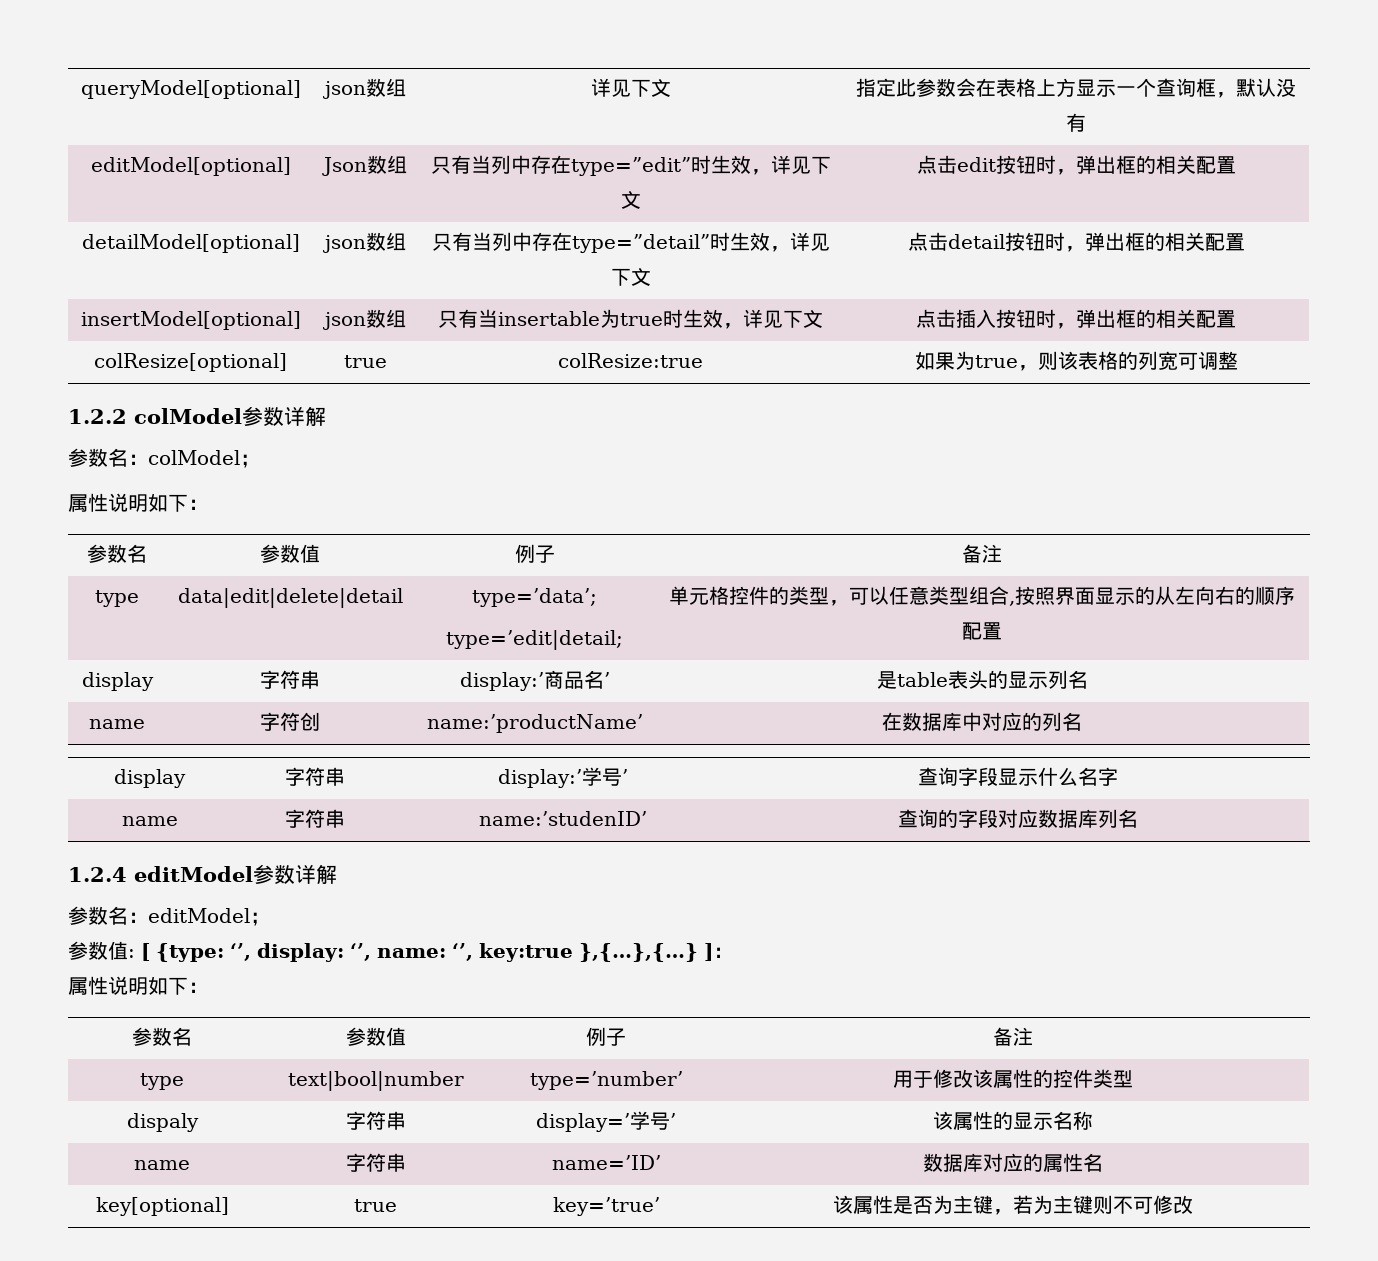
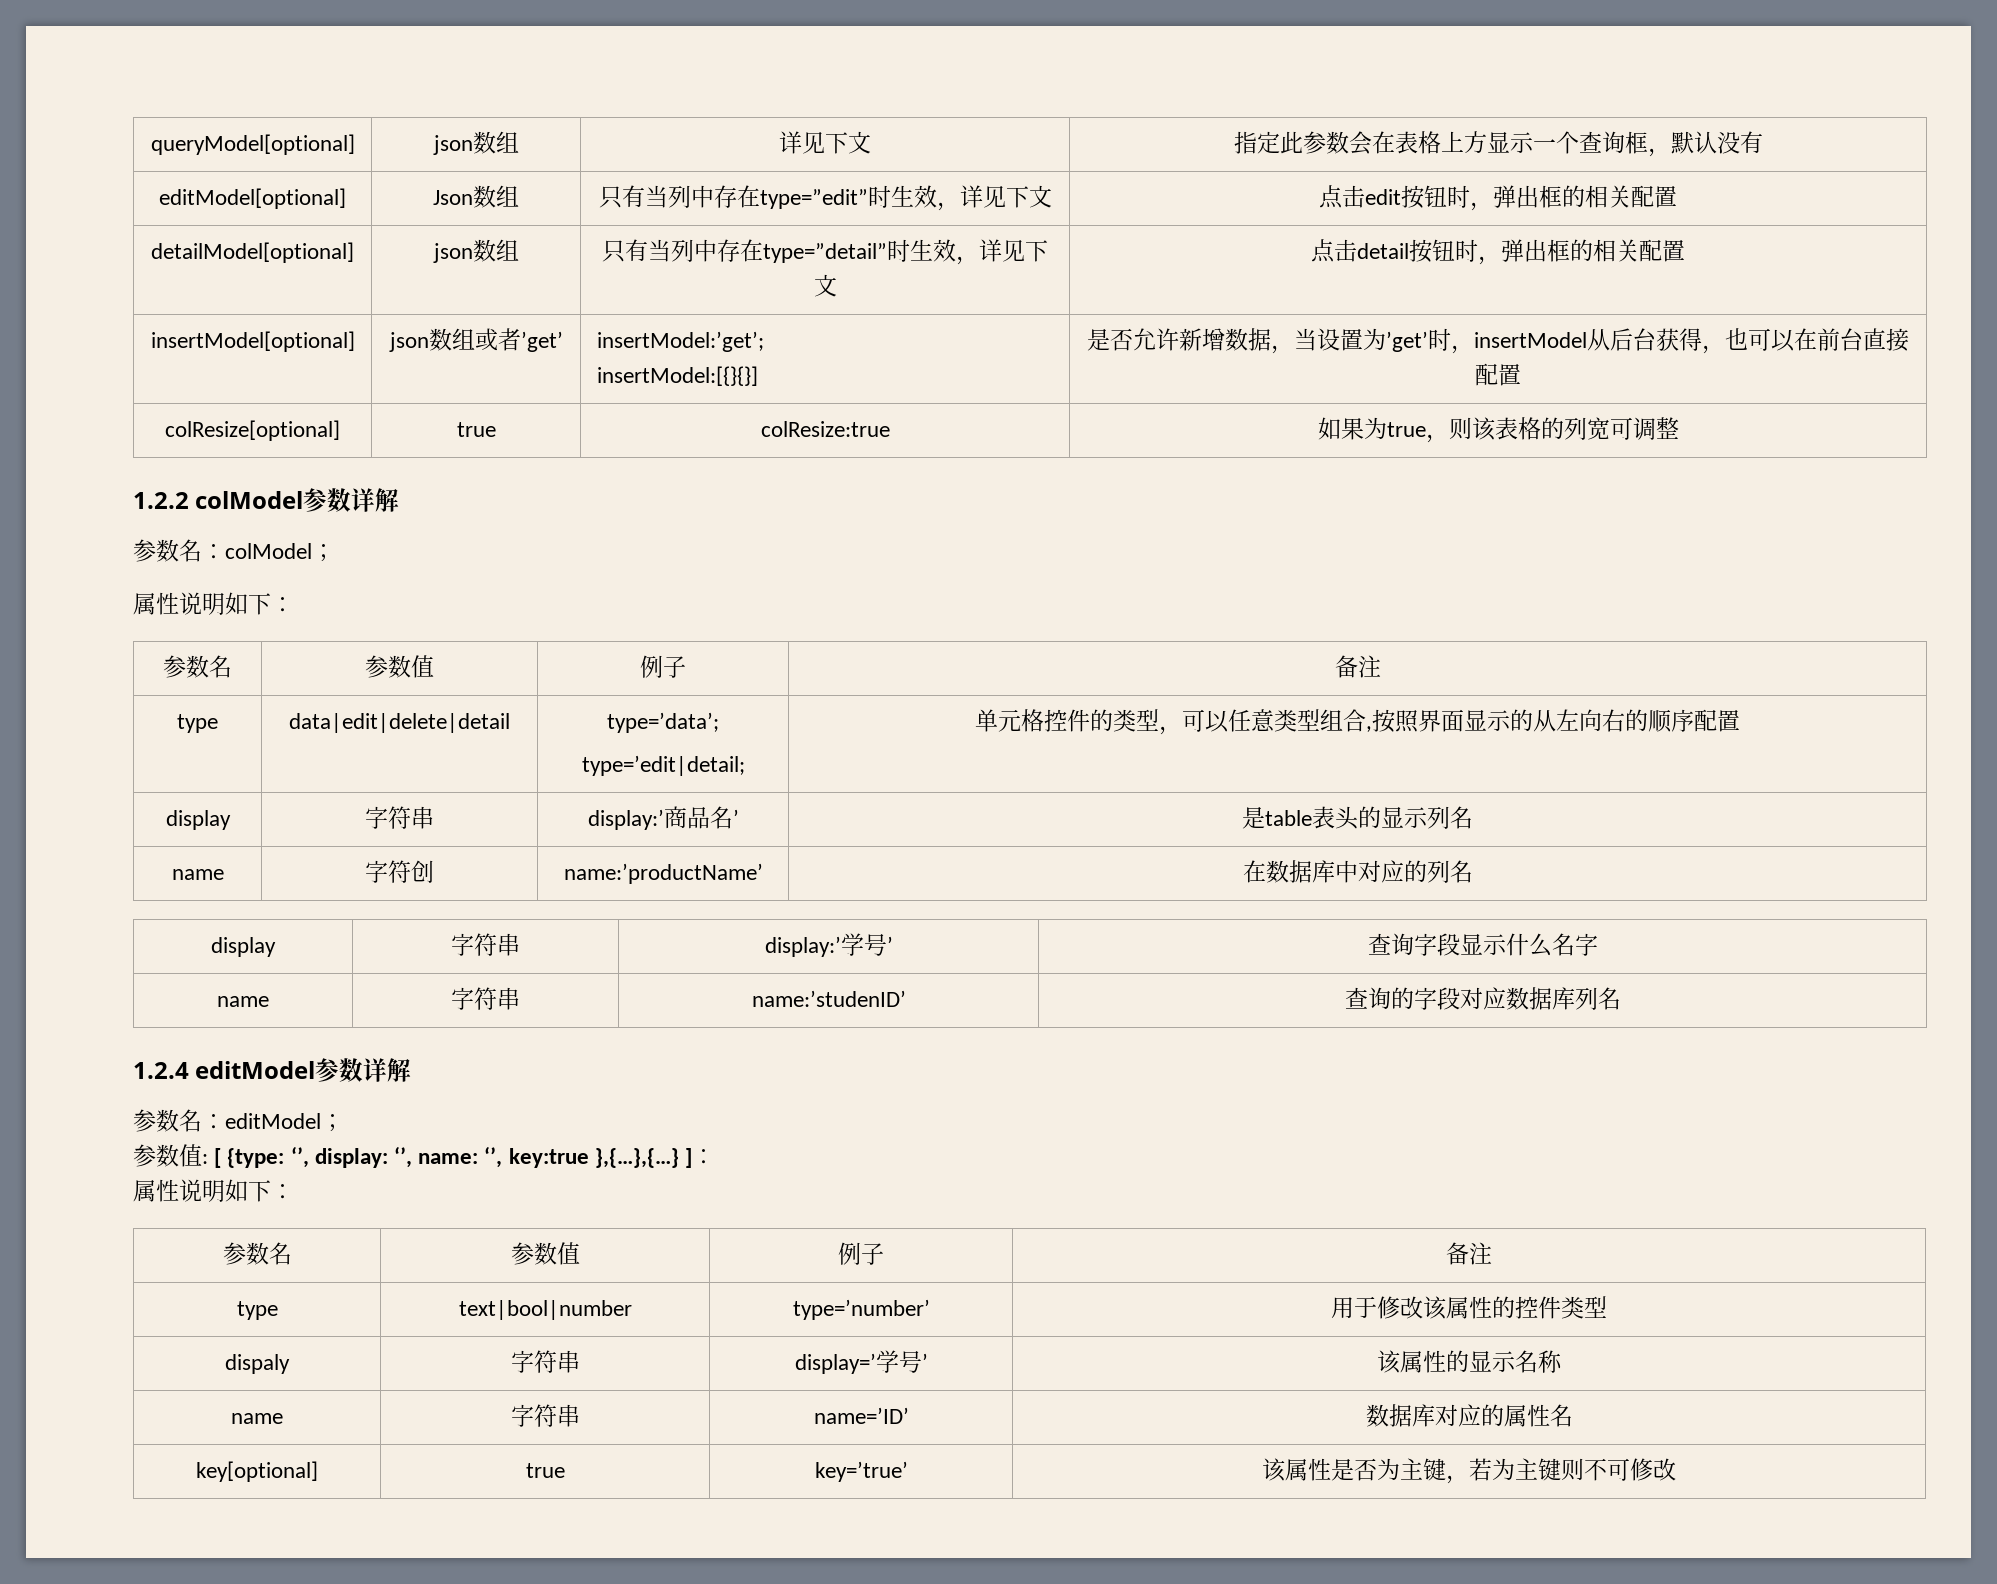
- insertModel[optional] | json数组 | 只有当insertable为true时生效，详见下文 | 点击插入按钮时，弹出框的相关配置
+ insertModel[optional] | json数组或者’get’ | insertModel:’get’;
+ insertModel:[{}{}] | 是否允许新增数据，当设置为’get’时，insertModel从后台获得，也可以在前台直接配置

